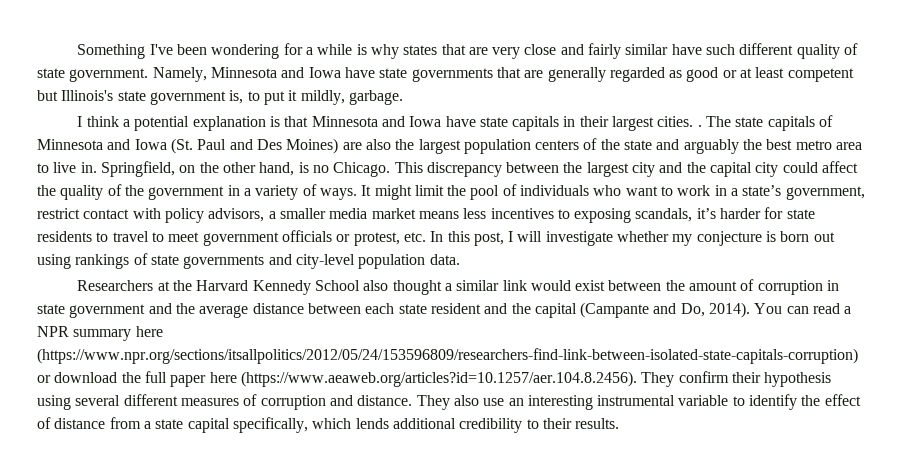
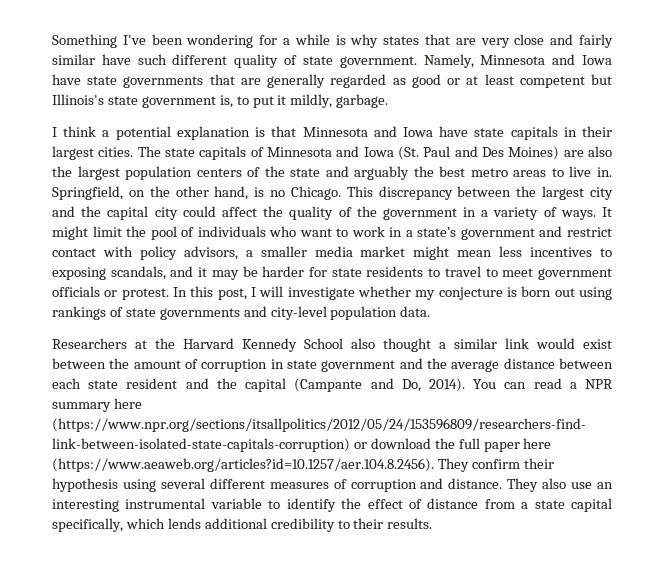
- I think a potential explanation is that Minnesota and Iowa have state capitals in their largest cities. .
+ I think a potential explanation is that Minnesota and Iowa have state capitals in their largest cities.
- The state capitals of Minnesota and Iowa (St. Paul and Des Moines) are also the largest population centers of the state and arguably the best metro area to live in.
+ The state capitals of Minnesota and Iowa (St. Paul and Des Moines) are also the largest population centers of the state and arguably the best metro areas to live in.
- It might limit the pool of individuals who want to work in a state’s government, restrict contact with policy advisors, a smaller media market means less incentives to exposing scandals, it’s harder for state residents to travel to meet government officials or protest, etc. In this post, I will investigate whether my conjecture is born out using rankings of state governments and city-level population data.
+ It might limit the pool of individuals who want to work in a state’s government and restrict contact with policy advisors, a smaller media market might mean less incentives to exposing scandals, and it may be harder for state residents to travel to meet government officials or protest. In this post, I will investigate whether my conjecture is born out using rankings of state governments and city-level population data.

